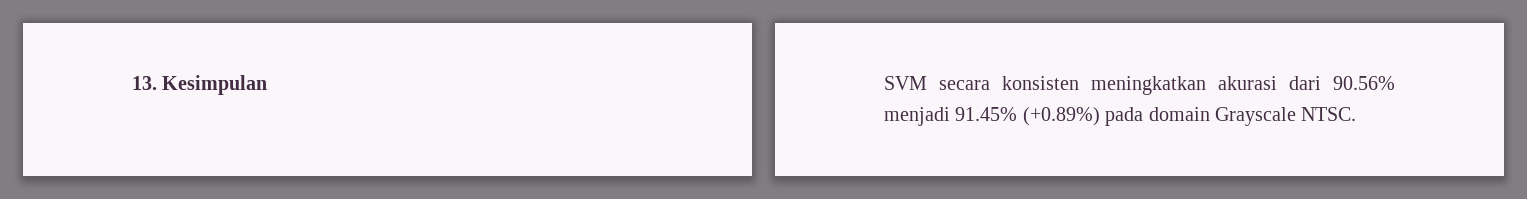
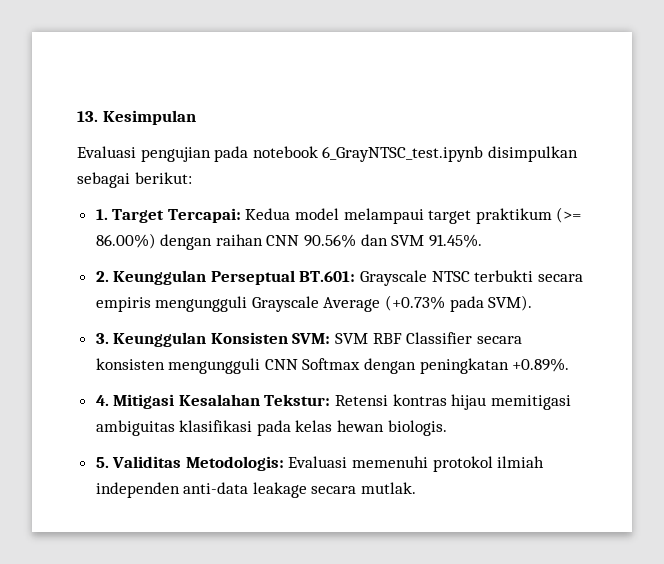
- SVM secara konsisten meningkatkan akurasi dari 90.56% menjadi 91.45% (+0.89%) pada domain Grayscale NTSC.
+ Evaluasi pengujian pada notebook 6_GrayNTSC_test.ipynb disimpulkan sebagai berikut:
+ 1. Target Tercapai: Kedua model melampaui target praktikum (>= 86.00%) dengan raihan CNN 90.56% dan SVM 91.45%.
+ 2. Keunggulan Perseptual BT.601: Grayscale NTSC terbukti secara empiris mengungguli Grayscale Average (+0.73% pada SVM).
+ 3. Keunggulan Konsisten SVM: SVM RBF Classifier secara konsisten mengungguli CNN Softmax dengan peningkatan +0.89%.
+ 4. Mitigasi Kesalahan Tekstur: Retensi kontras hijau memitigasi ambiguitas klasifikasi pada kelas hewan biologis.
+ 5. Validitas Metodologis: Evaluasi memenuhi protokol ilmiah independen anti-data leakage secara mutlak.

